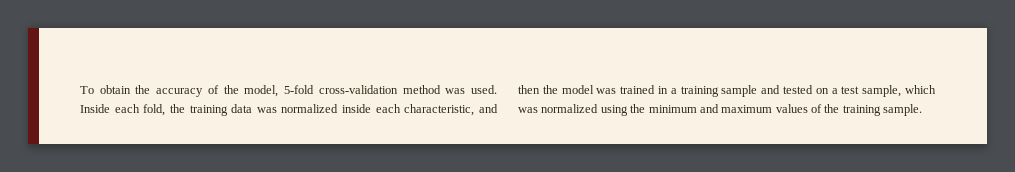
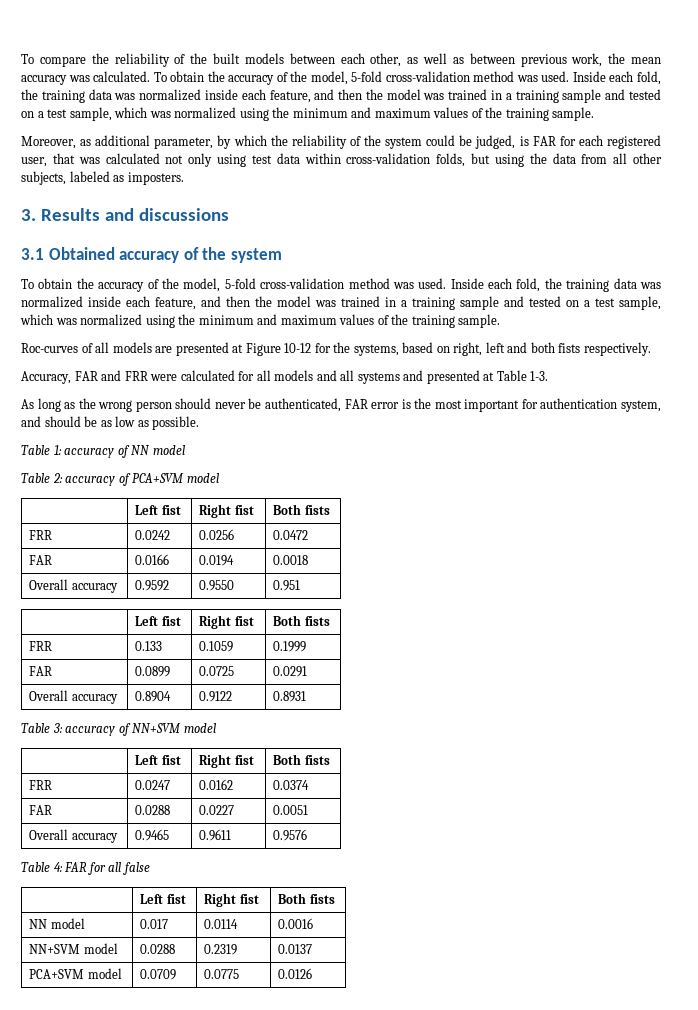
- To obtain the accuracy of the model, 5-fold cross-validation method was used. Inside each fold, the training data was normalized inside each characteristic, and then the model was trained in a training sample and tested on a test sample, which was normalized using the minimum and maximum values of the training sample.
+ To compare the reliability of the built models between each other, as well as between previous work, the mean accuracy was calculated. To obtain the accuracy of the model, 5-fold cross-validation method was used. Inside each fold, the training data was normalized inside each feature, and then the model was trained in a training sample and tested on a test sample, which was normalized using the minimum and maximum values of the training sample.
+ Moreover, as additional parameter, by which the reliability of the system could be judged, is FAR for each registered user, that was calculated not only using test data within cross-validation folds, but using the data from all other subjects, labeled as imposters.
+ 3. Results and discussions
+ 3.1 Obtained accuracy of the system
+ To obtain the accuracy of the model, 5-fold cross-validation method was used. Inside each fold, the training data was normalized inside each feature, and then the model was trained in a training sample and tested on a test sample, which was normalized using the minimum and maximum values of the training sample.
+ Roc-curves of all models are presented at Figure 10-12 for the systems, based on right, left and both fists respectively.
+ Accuracy, FAR and FRR were calculated for all models and all systems and presented at Table 1-3.
+ As long as the wrong person should never be authenticated, FAR error is the most important for authentication system, and should be as low as possible.
+ Table 1: accuracy of NN model
+ Table 2: accuracy of PCA+SVM model
+ | Left fist | Right fist | Both fists
+ FRR | 0.0242 | 0.0256 | 0.0472
+ FAR | 0.0166 | 0.0194 | 0.0018
+ Overall accuracy | 0.9592 | 0.9550 | 0.951
+ | Left fist | Right fist | Both fists
+ FRR | 0.133 | 0.1059 | 0.1999
+ FAR | 0.0899 | 0.0725 | 0.0291
+ Overall accuracy | 0.8904 | 0.9122 | 0.8931
+ Table 3: accuracy of NN+SVM model
+ | Left fist | Right fist | Both fists
+ FRR | 0.0247 | 0.0162 | 0.0374
+ FAR | 0.0288 | 0.0227 | 0.0051
+ Overall accuracy | 0.9465 | 0.9611 | 0.9576
+ Table 4: FAR for all false
+ | Left fist | Right fist | Both fists
+ NN model | 0.017 | 0.0114 | 0.0016
+ NN+SVM model | 0.0288 | 0.2319 | 0.0137
+ PCA+SVM model | 0.0709 | 0.0775 | 0.0126

